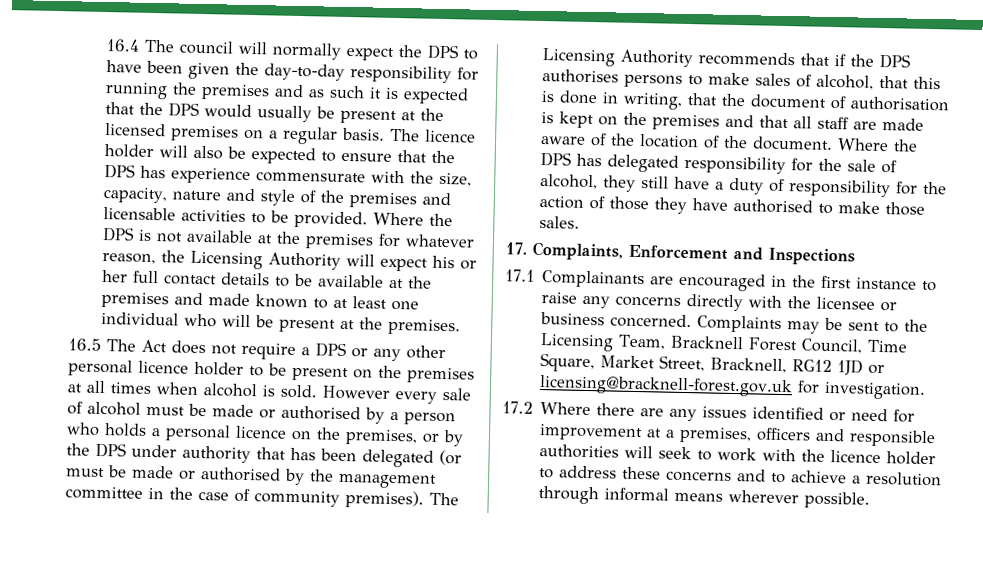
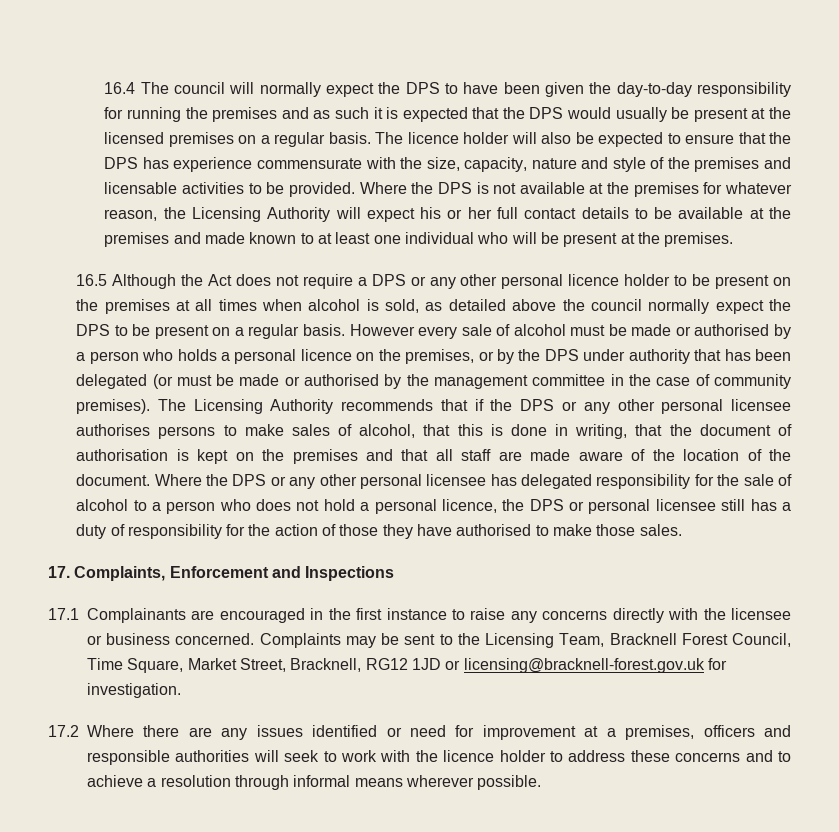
- 16.5 The Act does not require a DPS or any other personal licence holder to be present on the premises at all times when alcohol is sold.
+ 16.5 Although the Act does not require a DPS or any other personal licence holder to be present on the premises at all times when alcohol is sold, as detailed above the council normally expect the DPS to be present on a regular basis.
- The Licensing Authority recommends that if the DPS authorises persons to make sales of alcohol, that this is done in writing, that the document of authorisation is kept on the premises and that all staff are made aware of the location of the document.
+ The Licensing Authority recommends that if the DPS or any other personal licensee authorises persons to make sales of alcohol, that this is done in writing, that the document of authorisation is kept on the premises and that all staff are made aware of the location of the document.
- Where the DPS has delegated responsibility for the sale of alcohol, they still have a duty of responsibility for the action of those they have authorised to make those sales.
+ Where the DPS or any other personal licensee has delegated responsibility for the sale of alcohol to a person who does not hold a personal licence, the DPS or personal licensee still has a duty of responsibility for the action of those they have authorised to make those sales.

